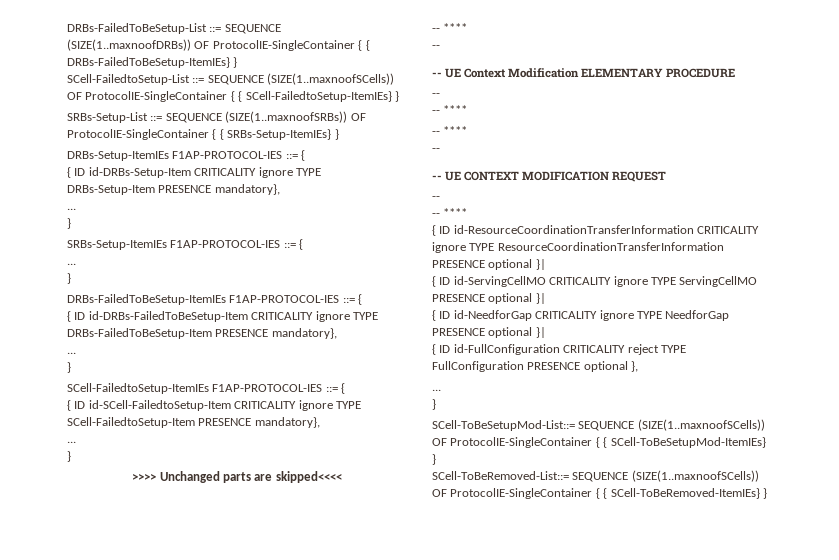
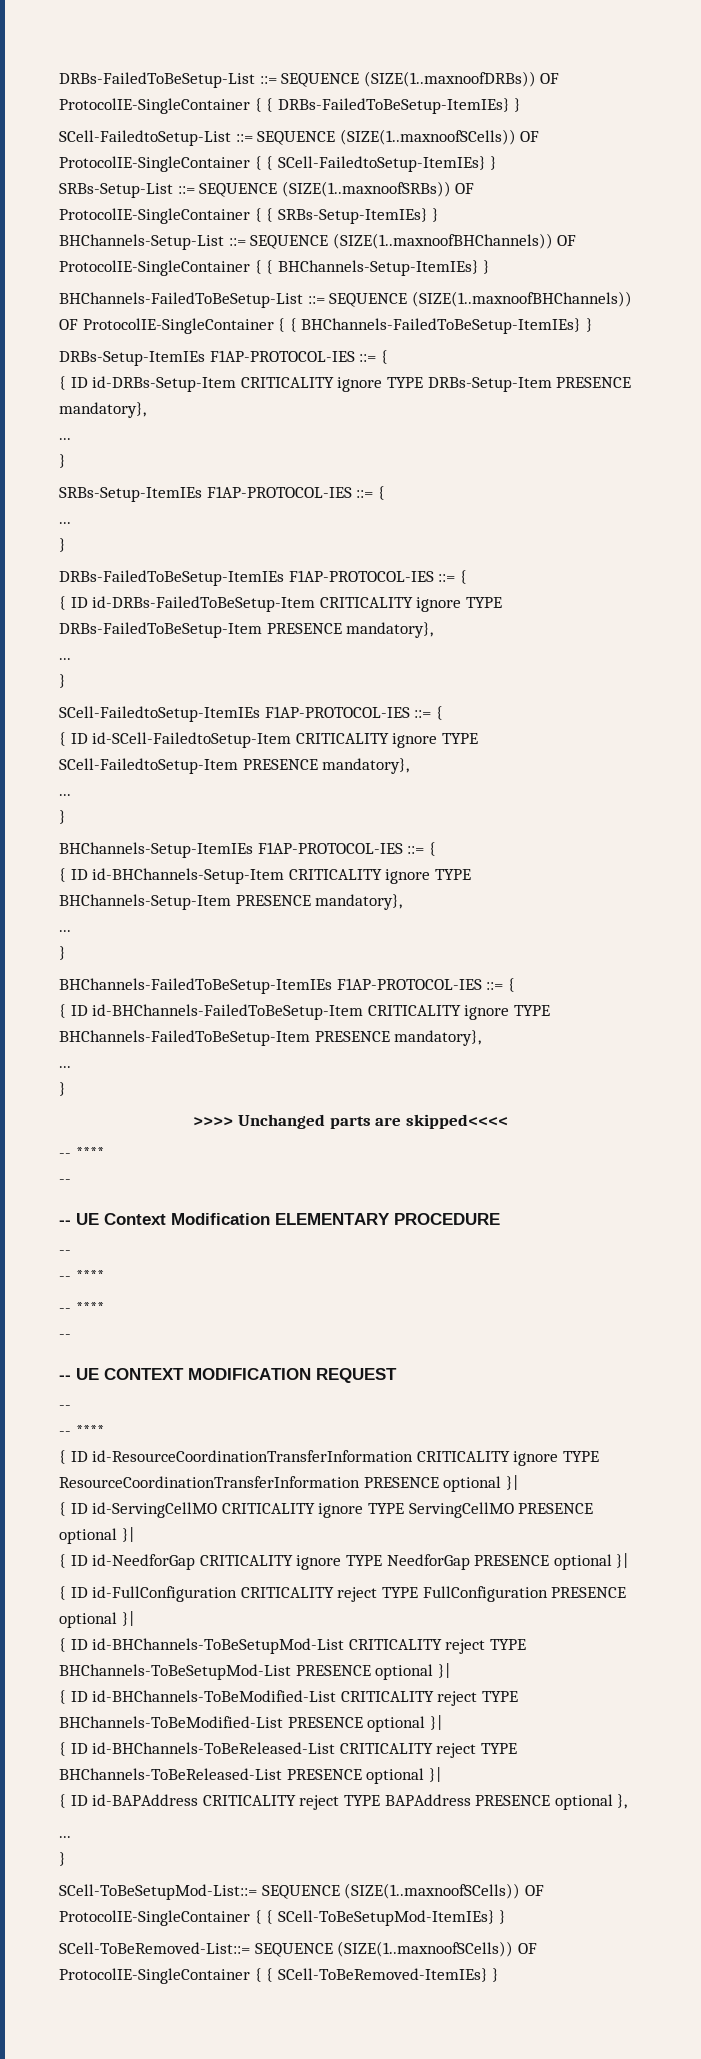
+ BHChannels-Setup-List ::= SEQUENCE (SIZE(1..maxnoofBHChannels)) OF ProtocolIE-SingleContainer { { BHChannels-Setup-ItemIEs} }
+ BHChannels-FailedToBeSetup-List ::= SEQUENCE (SIZE(1..maxnoofBHChannels)) OF ProtocolIE-SingleContainer { { BHChannels-FailedToBeSetup-ItemIEs} }
+ BHChannels-Setup-ItemIEs F1AP-PROTOCOL-IES ::= {
+ { ID id-BHChannels-Setup-Item CRITICALITY ignore TYPE BHChannels-Setup-Item PRESENCE mandatory},
+ ...
+ }
+ BHChannels-FailedToBeSetup-ItemIEs F1AP-PROTOCOL-IES ::= {
+ { ID id-BHChannels-FailedToBeSetup-Item CRITICALITY ignore TYPE BHChannels-FailedToBeSetup-Item PRESENCE mandatory},
+ ...
+ }
- { ID id-FullConfiguration CRITICALITY reject TYPE FullConfiguration PRESENCE optional },
+ { ID id-FullConfiguration CRITICALITY reject TYPE FullConfiguration PRESENCE optional }|
+ { ID id-BHChannels-ToBeSetupMod-List CRITICALITY reject TYPE BHChannels-ToBeSetupMod-List PRESENCE optional }|
+ { ID id-BHChannels-ToBeModified-List CRITICALITY reject TYPE BHChannels-ToBeModified-List PRESENCE optional }|
+ { ID id-BHChannels-ToBeReleased-List CRITICALITY reject TYPE BHChannels-ToBeReleased-List PRESENCE optional }|
+ { ID id-BAPAddress CRITICALITY reject TYPE BAPAddress PRESENCE optional },

